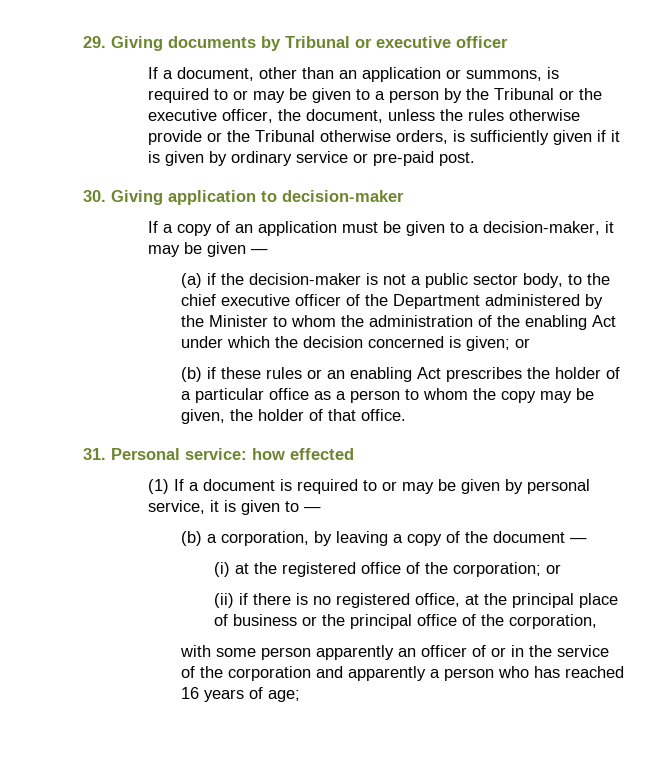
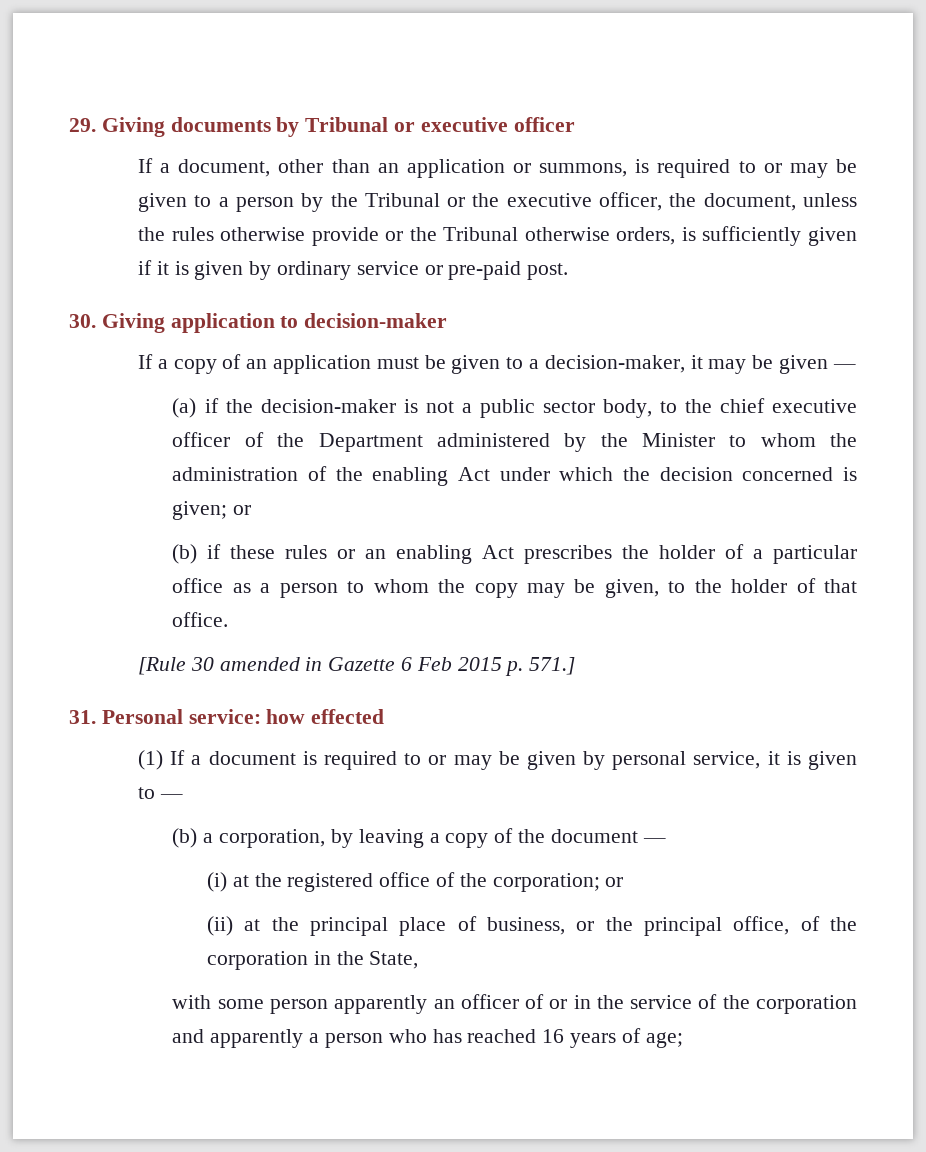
- (b) if these rules or an enabling Act prescribes the holder of a particular office as a person to whom the copy may be given, the holder of that office.
+ (b) if these rules or an enabling Act prescribes the holder of a particular office as a person to whom the copy may be given, to the holder of that office.
+ [Rule 30 amended in Gazette 6 Feb 2015 p. 571.]
- (ii) if there is no registered office, at the principal place of business or the principal office of the corporation,
+ (ii) at the principal place of business, or the principal office, of the corporation in the State,

